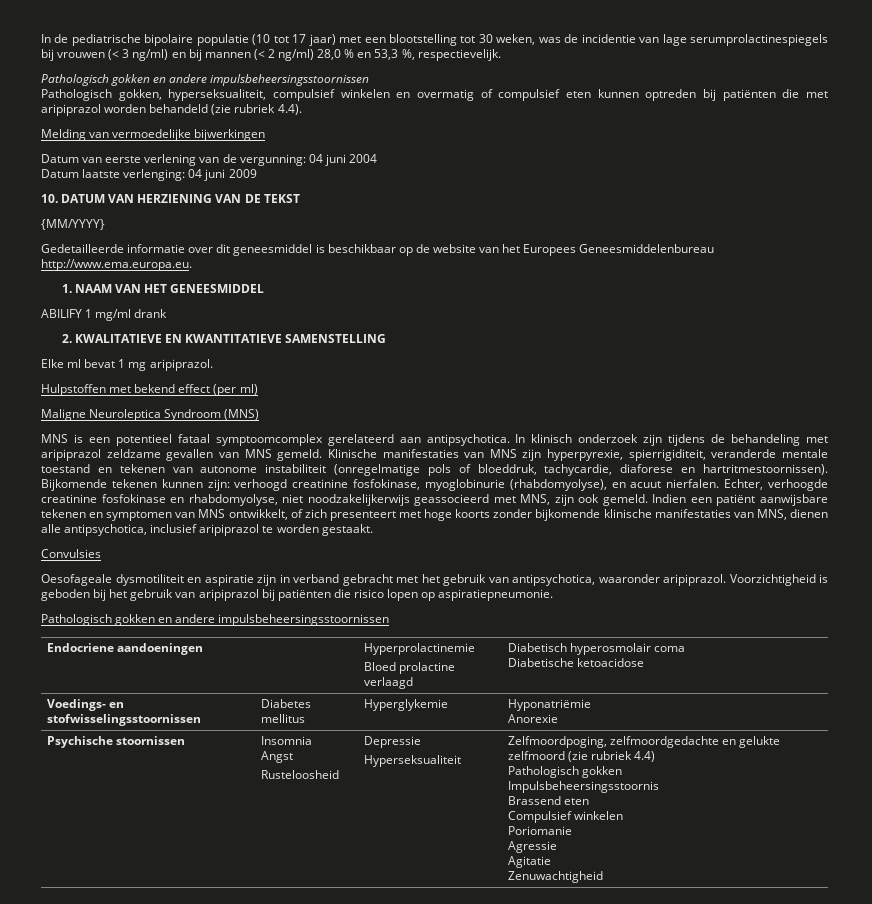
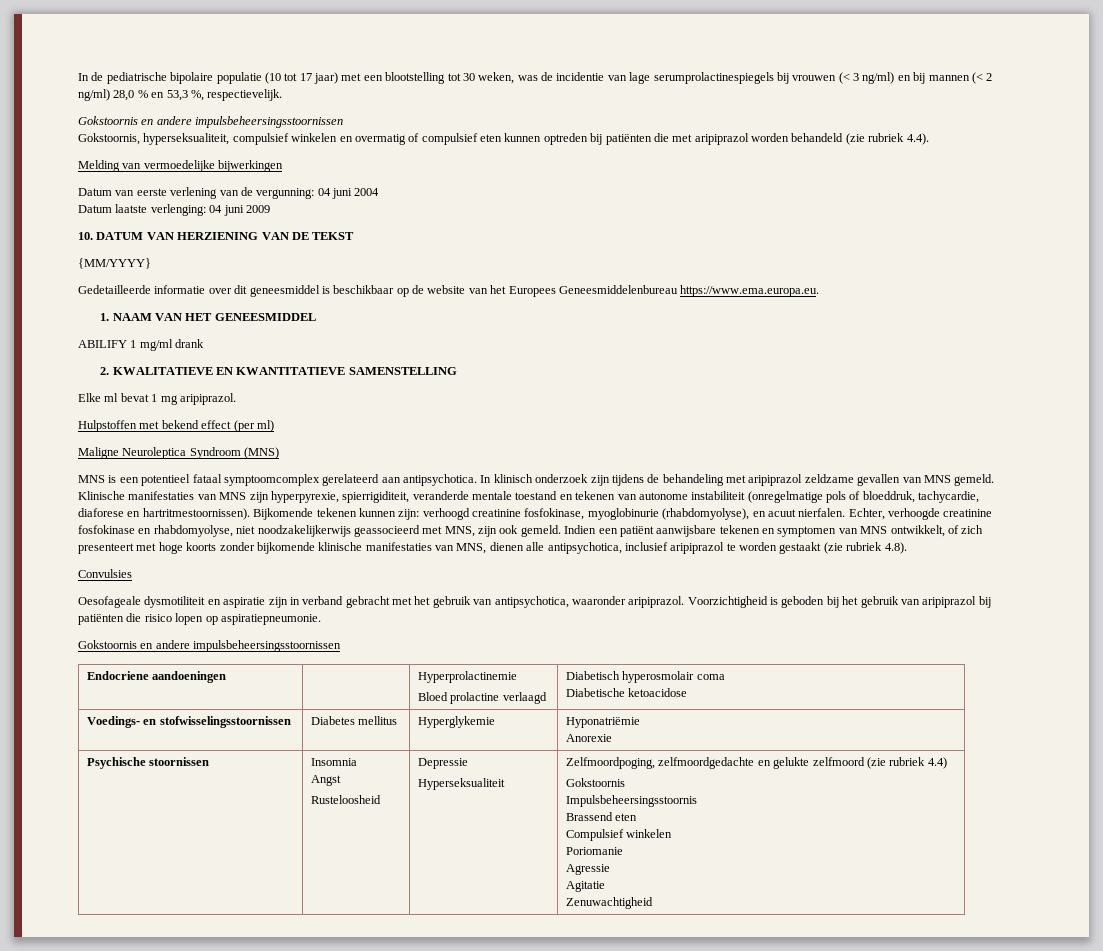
  In de pediatrische bipolaire populatie (10 tot 17 jaar) met een blootstelling tot 30 weken, was de incidentie van lage serumprolactinespiegels bij vrouwen (< 3 ng/ml) en bij mannen (< 2 ng/ml) 28,0 % en 53,3 %, respectievelijk.
- Pathologisch gokken en andere impulsbeheersingsstoornissen
- Pathologisch gokken, hyperseksualiteit, compulsief winkelen en overmatig of compulsief eten kunnen optreden bij patiënten die met aripiprazol worden behandeld (zie rubriek 4.4).
+ Gokstoornis en andere impulsbeheersingsstoornissen
+ Gokstoornis, hyperseksualiteit, compulsief winkelen en overmatig of compulsief eten kunnen optreden bij patiënten die met aripiprazol worden behandeld (zie rubriek 4.4).
- Gedetailleerde informatie over dit geneesmiddel is beschikbaar op de website van het Europees Geneesmiddelenbureau http://www.ema.europa.eu.
+ Gedetailleerde informatie over dit geneesmiddel is beschikbaar op de website van het Europees Geneesmiddelenbureau https://www.ema.europa.eu.
- Indien een patiënt aanwijsbare tekenen en symptomen van MNS ontwikkelt, of zich presenteert met hoge koorts zonder bijkomende klinische manifestaties van MNS, dienen alle antipsychotica, inclusief aripiprazol te worden gestaakt.
+ Indien een patiënt aanwijsbare tekenen en symptomen van MNS ontwikkelt, of zich presenteert met hoge koorts zonder bijkomende klinische manifestaties van MNS, dienen alle antipsychotica, inclusief aripiprazol te worden gestaakt (zie rubriek 4.8).
  Voorzichtigheid is geboden bij het gebruik van aripiprazol bij patiënten die risico lopen op aspiratiepneumonie.
- Pathologisch gokken en andere impulsbeheersingsstoornissen
+ Gokstoornis en andere impulsbeheersingsstoornissen
  Psychische stoornissen | Insomnia
  Angst
  Rusteloosheid | Depressie
  Hyperseksualiteit | Zelfmoordpoging, zelfmoordgedachte en gelukte zelfmoord (zie rubriek 4.4)
- Pathologisch gokken
+ Gokstoornis

